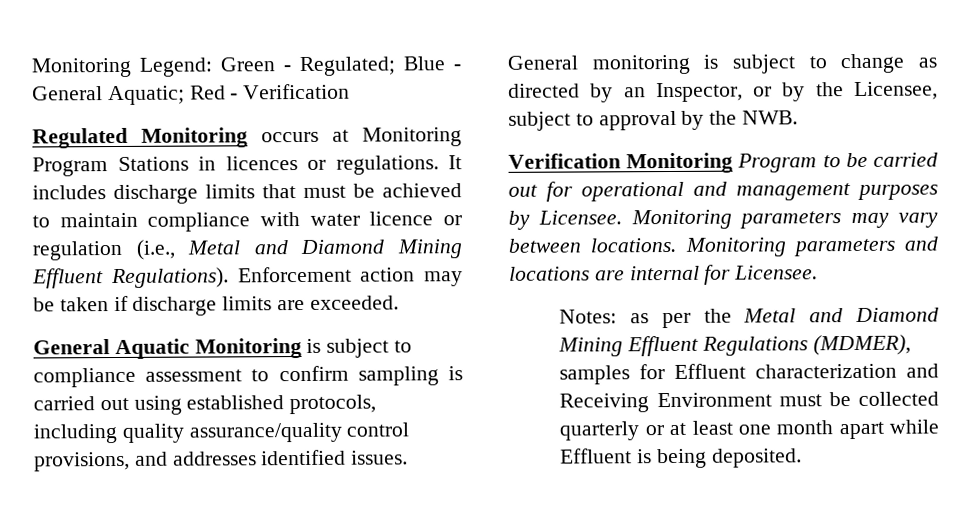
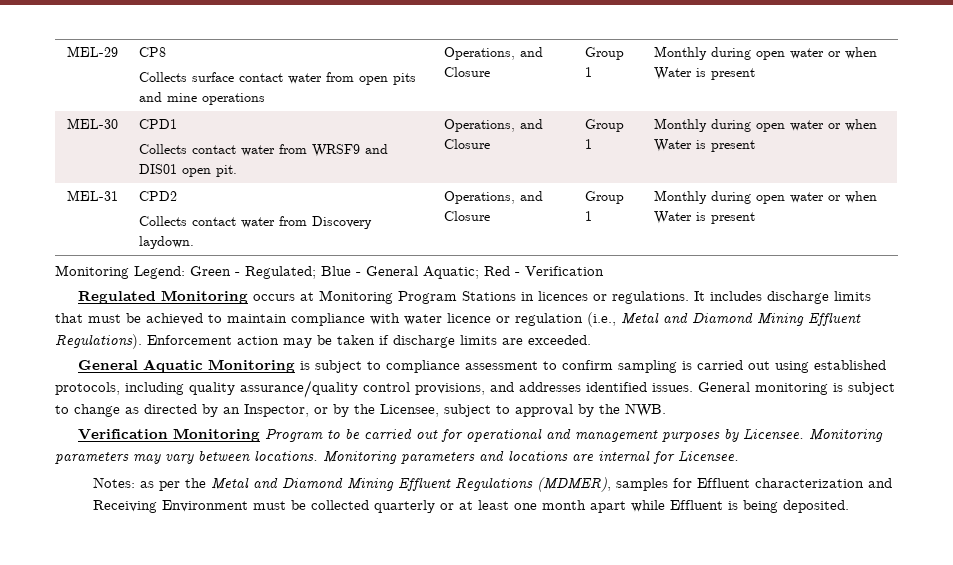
+ MEL-29 | CP8
+ Collects surface contact water from open pits and mine operations | Operations, and Closure | Group 1 | Monthly during open water or when Water is present
+ MEL-30 | CPD1
+ Collects contact water from WRSF9 and DIS01 open pit. | Operations, and Closure | Group 1 | Monthly during open water or when Water is present
+ MEL-31 | CPD2
+ Collects contact water from Discovery laydown. | Operations, and Closure | Group 1 | Monthly during open water or when Water is present

